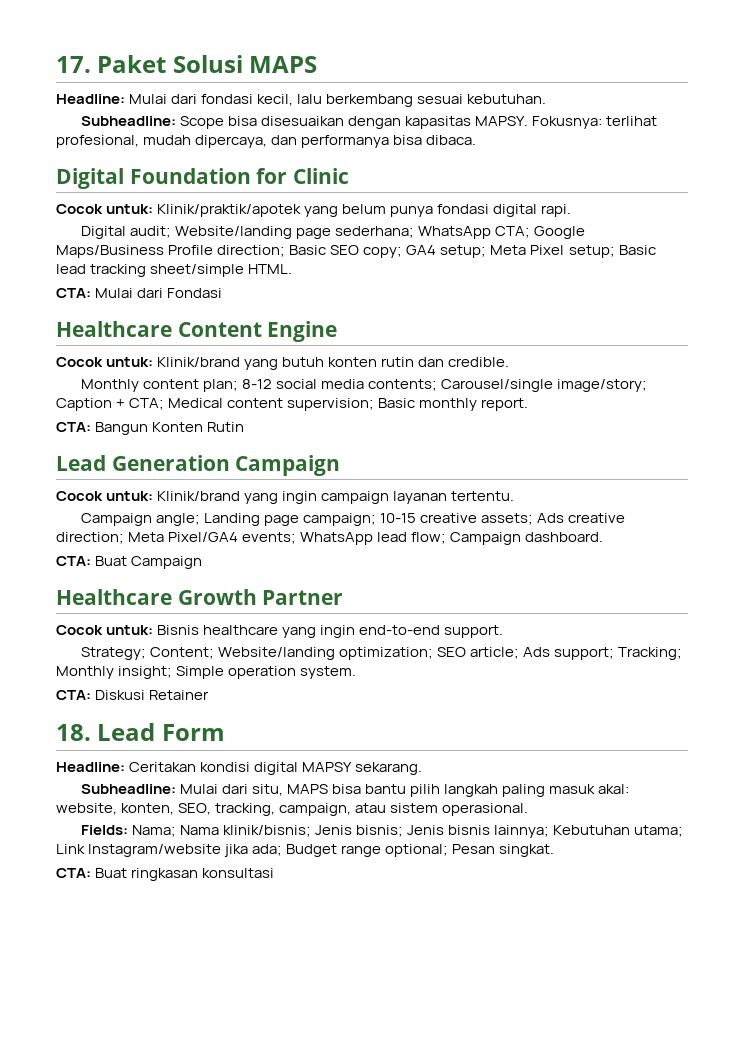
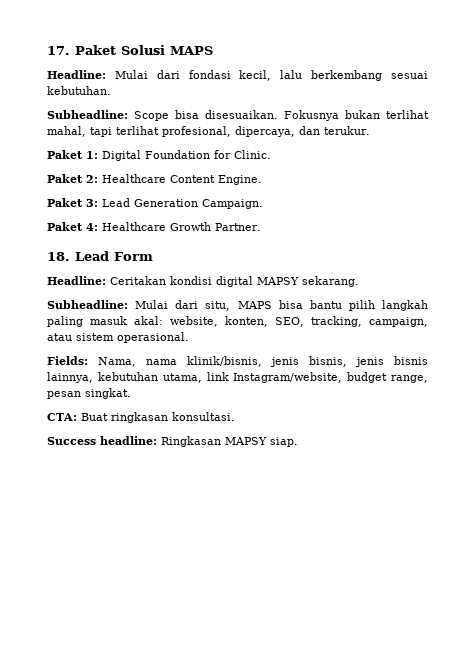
- Subheadline: Scope bisa disesuaikan dengan kapasitas MAPSY. Fokusnya: terlihat profesional, mudah dipercaya, dan performanya bisa dibaca.
- Digital Foundation for Clinic
- Cocok untuk: Klinik/praktik/apotek yang belum punya fondasi digital rapi.
- Digital audit; Website/landing page sederhana; WhatsApp CTA; Google Maps/Business Profile direction; Basic SEO copy; GA4 setup; Meta Pixel setup; Basic lead tracking sheet/simple HTML.
- CTA: Mulai dari Fondasi
- Healthcare Content Engine
- Cocok untuk: Klinik/brand yang butuh konten rutin dan credible.
- Monthly content plan; 8-12 social media contents; Carousel/single image/story; Caption + CTA; Medical content supervision; Basic monthly report.
- CTA: Bangun Konten Rutin
- Lead Generation Campaign
- Cocok untuk: Klinik/brand yang ingin campaign layanan tertentu.
- Campaign angle; Landing page campaign; 10-15 creative assets; Ads creative direction; Meta Pixel/GA4 events; WhatsApp lead flow; Campaign dashboard.
- CTA: Buat Campaign
- Healthcare Growth Partner
- Cocok untuk: Bisnis healthcare yang ingin end-to-end support.
- Strategy; Content; Website/landing optimization; SEO article; Ads support; Tracking; Monthly insight; Simple operation system.
- CTA: Diskusi Retainer
+ Subheadline: Scope bisa disesuaikan. Fokusnya bukan terlihat mahal, tapi terlihat profesional, dipercaya, dan terukur.
+ Paket 1: Digital Foundation for Clinic.
+ Paket 2: Healthcare Content Engine.
+ Paket 3: Lead Generation Campaign.
+ Paket 4: Healthcare Growth Partner.
- Fields: Nama; Nama klinik/bisnis; Jenis bisnis; Jenis bisnis lainnya; Kebutuhan utama; Link Instagram/website jika ada; Budget range optional; Pesan singkat.
- CTA: Buat ringkasan konsultasi
+ Fields: Nama, nama klinik/bisnis, jenis bisnis, jenis bisnis lainnya, kebutuhan utama, link Instagram/website, budget range, pesan singkat.
+ CTA: Buat ringkasan konsultasi.
+ Success headline: Ringkasan MAPSY siap.

